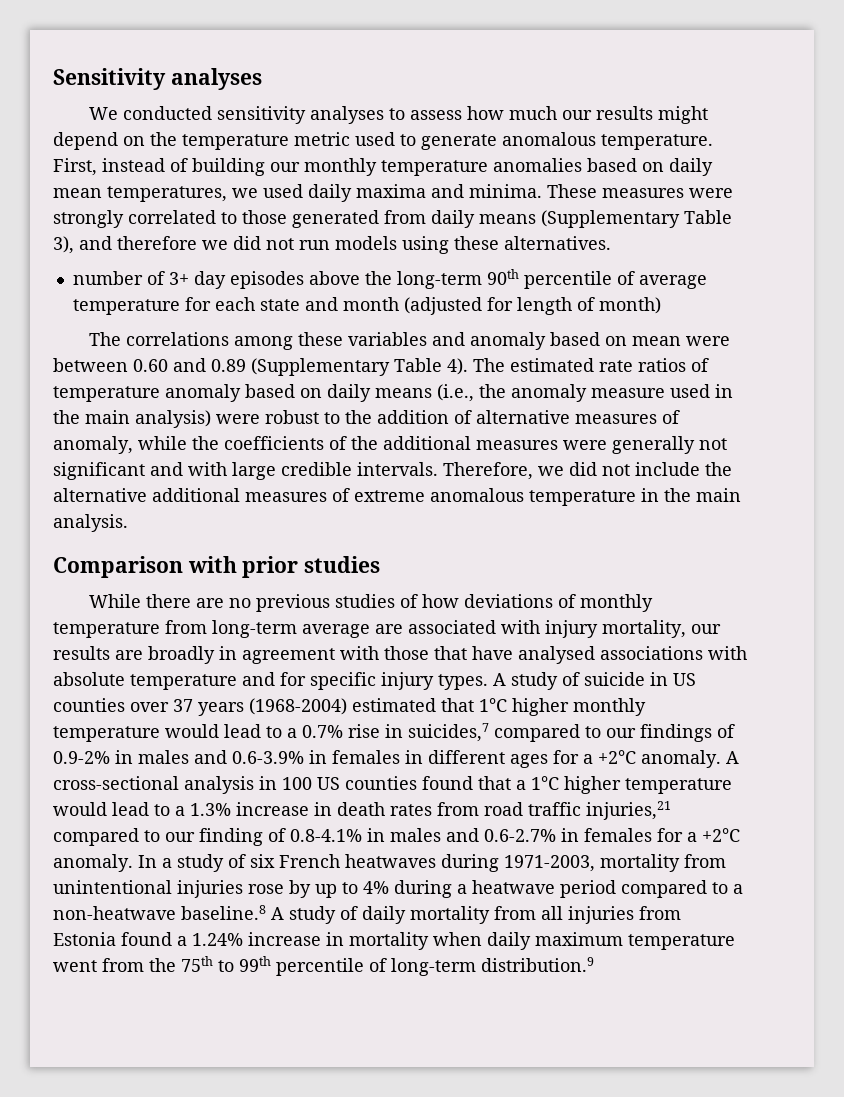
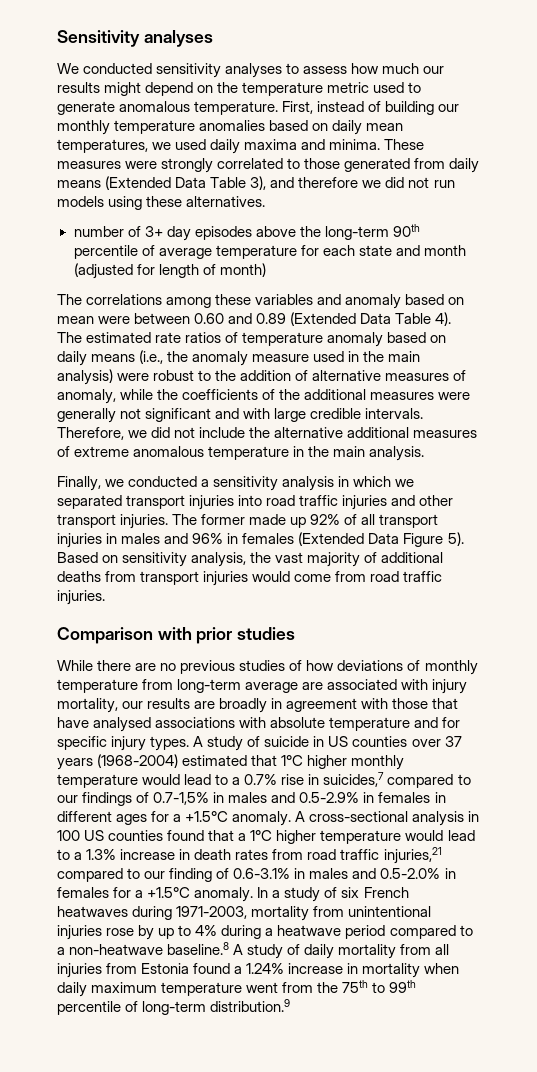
- These measures were strongly correlated to those generated from daily means (Supplementary Table 3), and therefore we did not run models using these alternatives.
+ These measures were strongly correlated to those generated from daily means (Extended Data Table 3), and therefore we did not run models using these alternatives.
- The correlations among these variables and anomaly based on mean were between 0.60 and 0.89 (Supplementary Table 4).
+ The correlations among these variables and anomaly based on mean were between 0.60 and 0.89 (Extended Data Table 4).
+ Finally, we conducted a sensitivity analysis in which we separated transport injuries into road traffic injuries and other transport injuries. The former made up 92% of all transport injuries in males and 96% in females (Extended Data Figure 5). Based on sensitivity analysis, the vast majority of additional deaths from transport injuries would come from road traffic injuries.
- A study of suicide in US counties over 37 years (1968-2004) estimated that 1°C higher monthly temperature would lead to a 0.7% rise in suicides,7 compared to our findings of 0.9-2% in males and 0.6-3.9% in females in different ages for a +2°C anomaly.
+ A study of suicide in US counties over 37 years (1968-2004) estimated that 1°C higher monthly temperature would lead to a 0.7% rise in suicides,7 compared to our findings of 0.7-1,5% in males and 0.5-2.9% in females in different ages for a +1.5°C anomaly.
- A cross-sectional analysis in 100 US counties found that a 1°C higher temperature would lead to a 1.3% increase in death rates from road traffic injuries,21 compared to our finding of 0.8-4.1% in males and 0.6-2.7% in females for a +2°C anomaly.
+ A cross-sectional analysis in 100 US counties found that a 1°C higher temperature would lead to a 1.3% increase in death rates from road traffic injuries,21 compared to our finding of 0.6-3.1% in males and 0.5-2.0% in females for a +1.5°C anomaly.

